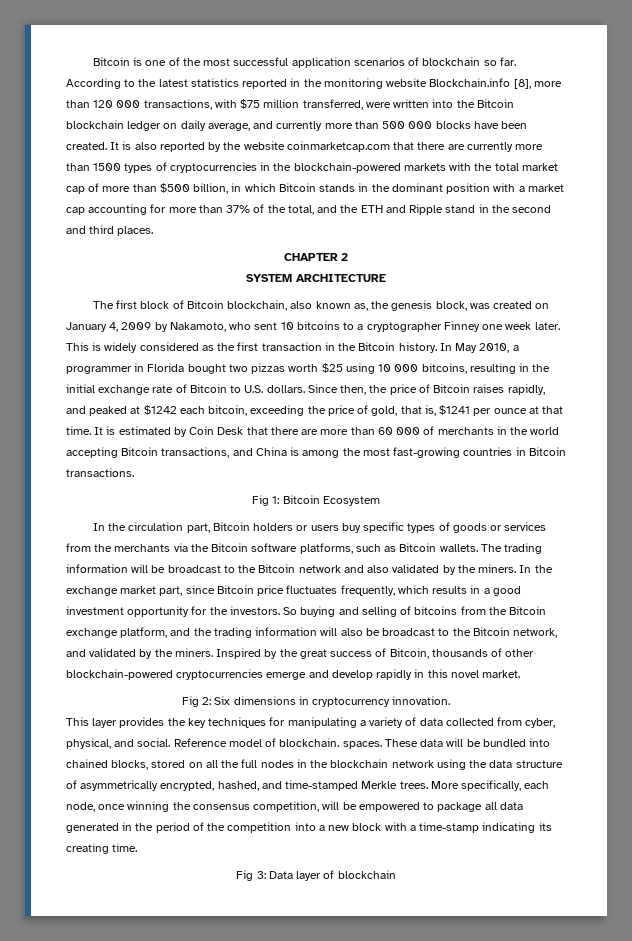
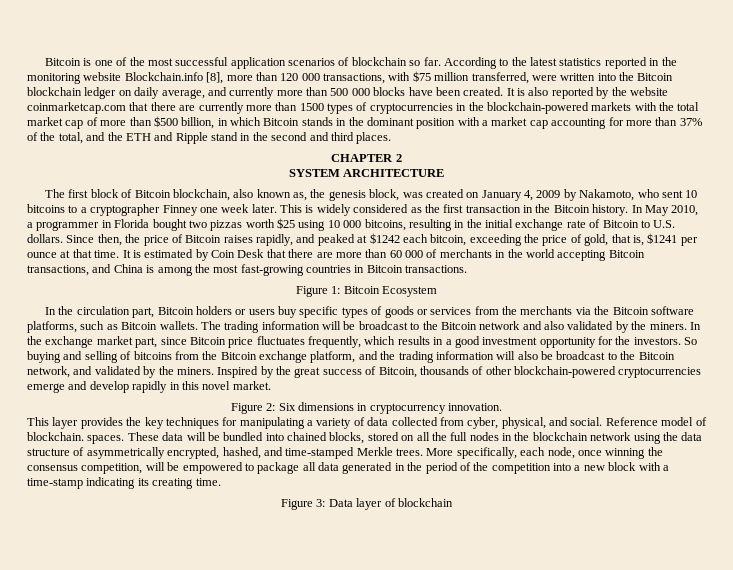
- Fig 1: Bitcoin Ecosystem
+ Figure 1: Bitcoin Ecosystem
- Fig 2: Six dimensions in cryptocurrency innovation.
+ Figure 2: Six dimensions in cryptocurrency innovation.
- Fig 3: Data layer of blockchain
+ Figure 3: Data layer of blockchain

